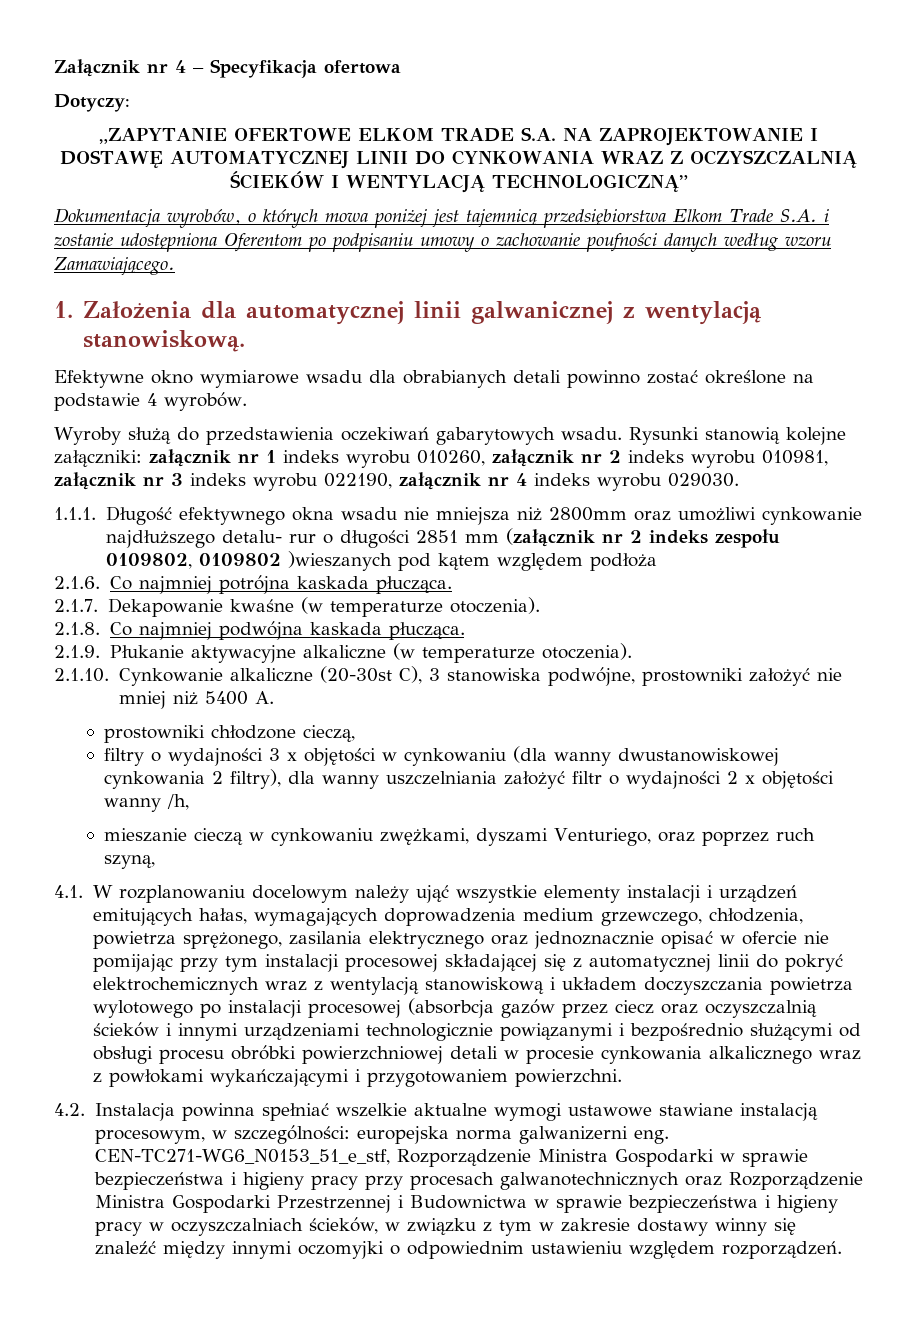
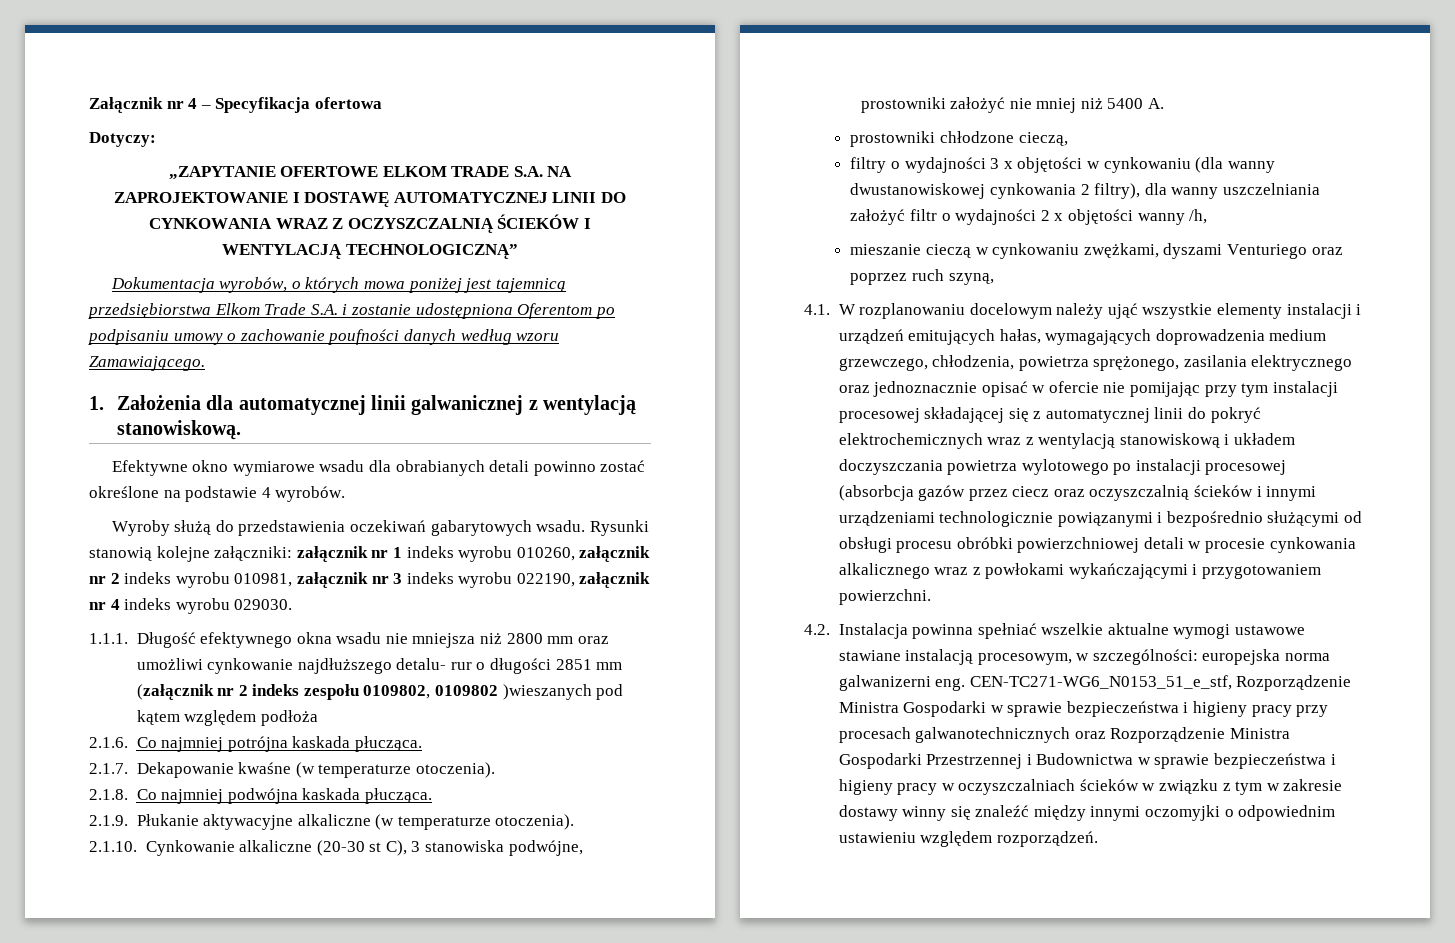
- 1.1.1. Długość efektywnego okna wsadu nie mniejsza niż 2800mm oraz umożliwi cynkowanie najdłuższego detalu- rur o długości 2851 mm (załącznik nr 2 indeks zespołu 0109802, 0109802 )wieszanych pod kątem względem podłoża
+ 1.1.1. Długość efektywnego okna wsadu nie mniejsza niż 2800 mm oraz umożliwi cynkowanie najdłuższego detalu- rur o długości 2851 mm (załącznik nr 2 indeks zespołu 0109802, 0109802 )wieszanych pod kątem względem podłoża
- 2.1.10. Cynkowanie alkaliczne (20-30st C), 3 stanowiska podwójne, prostowniki założyć nie mniej niż 5400 A.
+ 2.1.10. Cynkowanie alkaliczne (20-30 st C), 3 stanowiska podwójne, prostowniki założyć nie mniej niż 5400 A.
- mieszanie cieczą w cynkowaniu zwężkami, dyszami Venturiego, oraz poprzez ruch szyną,
+ mieszanie cieczą w cynkowaniu zwężkami, dyszami Venturiego oraz poprzez ruch szyną,
- CEN-TC271-WG6_N0153_51_e_stf, Rozporządzenie Ministra Gospodarki w sprawie bezpieczeństwa i higieny pracy przy procesach galwanotechnicznych oraz Rozporządzenie Ministra Gospodarki Przestrzennej i Budownictwa w sprawie bezpieczeństwa i higieny pracy w oczyszczalniach ścieków, w związku z tym w zakresie dostawy winny się znaleźć między innymi oczomyjki o odpowiednim ustawieniu względem rozporządzeń.
+ CEN-TC271-WG6_N0153_51_e_stf, Rozporządzenie Ministra Gospodarki w sprawie bezpieczeństwa i higieny pracy przy procesach galwanotechnicznych oraz Rozporządzenie Ministra Gospodarki Przestrzennej i Budownictwa w sprawie bezpieczeństwa i higieny pracy w oczyszczalniach ścieków w związku z tym w zakresie dostawy winny się znaleźć między innymi oczomyjki o odpowiednim ustawieniu względem rozporządzeń.

